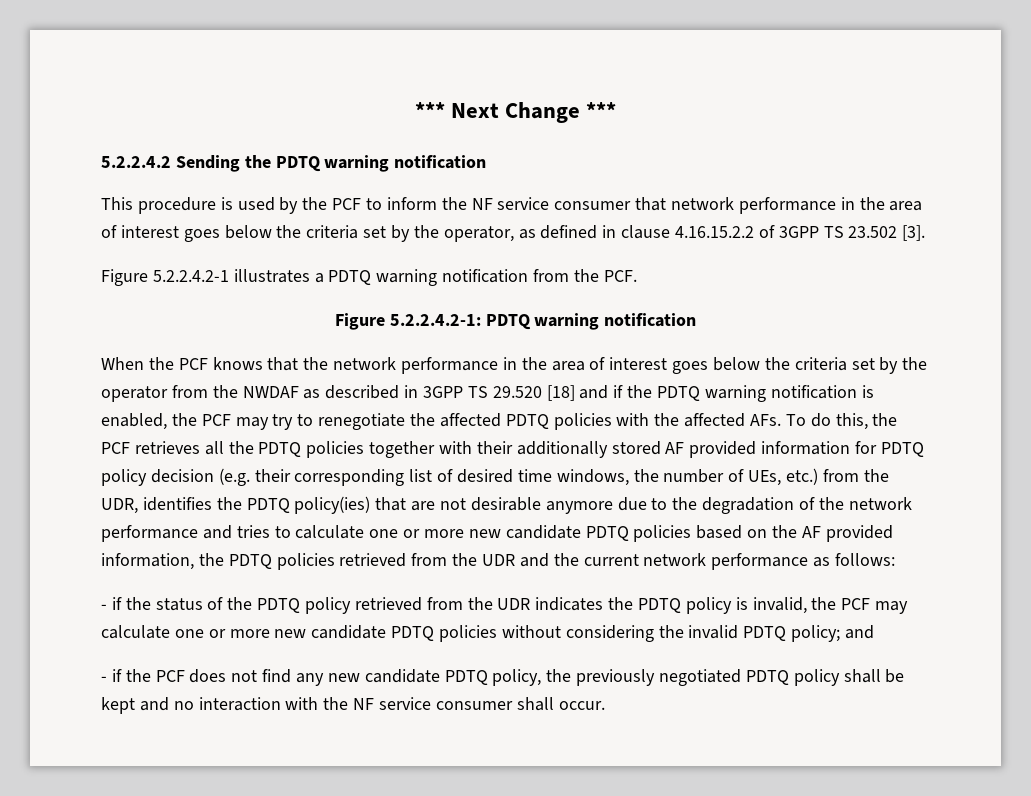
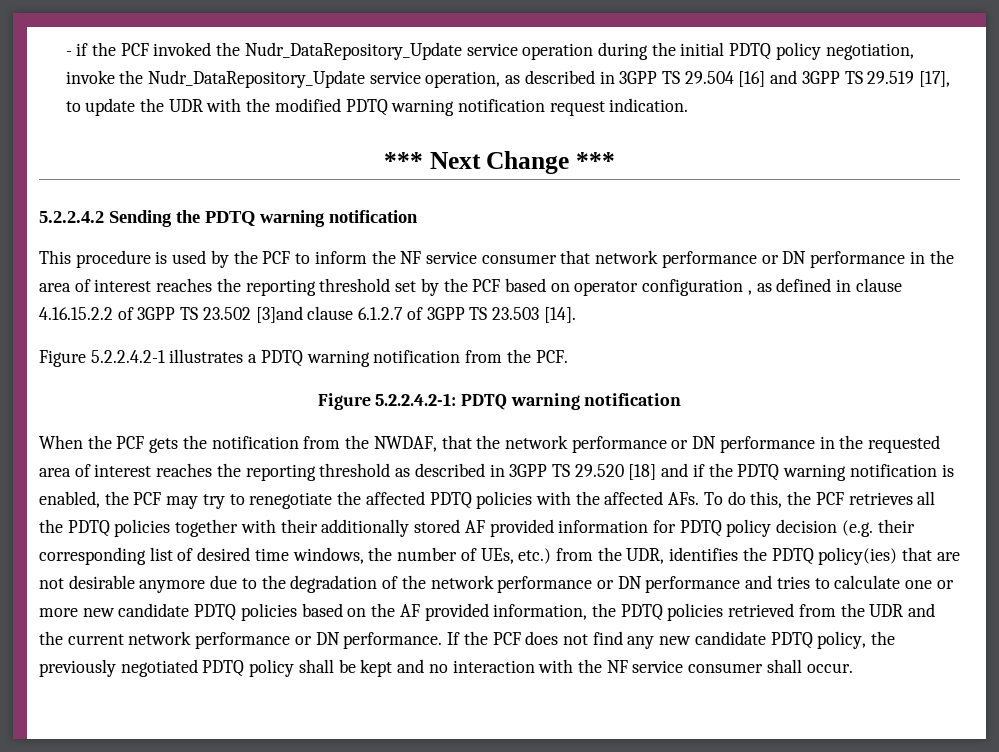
+ - if the PCF invoked the Nudr_DataRepository_Update service operation during the initial PDTQ policy negotiation, invoke the Nudr_DataRepository_Update service operation, as described in 3GPP TS 29.504 [16] and 3GPP TS 29.519 [17], to update the UDR with the modified PDTQ warning notification request indication.
- This procedure is used by the PCF to inform the NF service consumer that network performance in the area of interest goes below the criteria set by the operator, as defined in clause 4.16.15.2.2 of 3GPP TS 23.502 [3].
+ This procedure is used by the PCF to inform the NF service consumer that network performance or DN performance in the area of interest reaches the reporting threshold set by the PCF based on operator configuration , as defined in clause 4.16.15.2.2 of 3GPP TS 23.502 [3]and clause 6.1.2.7 of 3GPP TS 23.503 [14].
- When the PCF knows that the network performance in the area of interest goes below the criteria set by the operator from the NWDAF as described in 3GPP TS 29.520 [18] and if the PDTQ warning notification is enabled, the PCF may try to renegotiate the affected PDTQ policies with the affected AFs. To do this, the PCF retrieves all the PDTQ policies together with their additionally stored AF provided information for PDTQ policy decision (e.g. their corresponding list of desired time windows, the number of UEs, etc.) from the UDR, identifies the PDTQ policy(ies) that are not desirable anymore due to the degradation of the network performance and tries to calculate one or more new candidate PDTQ policies based on the AF provided information, the PDTQ policies retrieved from the UDR and the current network performance as follows:
- - if the status of the PDTQ policy retrieved from the UDR indicates the PDTQ policy is invalid, the PCF may calculate one or more new candidate PDTQ policies without considering the invalid PDTQ policy; and
- - if the PCF does not find any new candidate PDTQ policy, the previously negotiated PDTQ policy shall be kept and no interaction with the NF service consumer shall occur.
+ When the PCF gets the notification from the NWDAF, that the network performance or DN performance in the requested area of interest reaches the reporting threshold as described in 3GPP TS 29.520 [18] and if the PDTQ warning notification is enabled, the PCF may try to renegotiate the affected PDTQ policies with the affected AFs. To do this, the PCF retrieves all the PDTQ policies together with their additionally stored AF provided information for PDTQ policy decision (e.g. their corresponding list of desired time windows, the number of UEs, etc.) from the UDR, identifies the PDTQ policy(ies) that are not desirable anymore due to the degradation of the network performance or DN performance and tries to calculate one or more new candidate PDTQ policies based on the AF provided information, the PDTQ policies retrieved from the UDR and the current network performance or DN performance. If the PCF does not find any new candidate PDTQ policy, the previously negotiated PDTQ policy shall be kept and no interaction with the NF service consumer shall occur.

